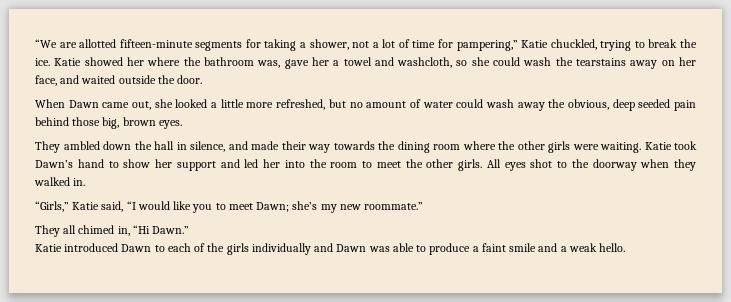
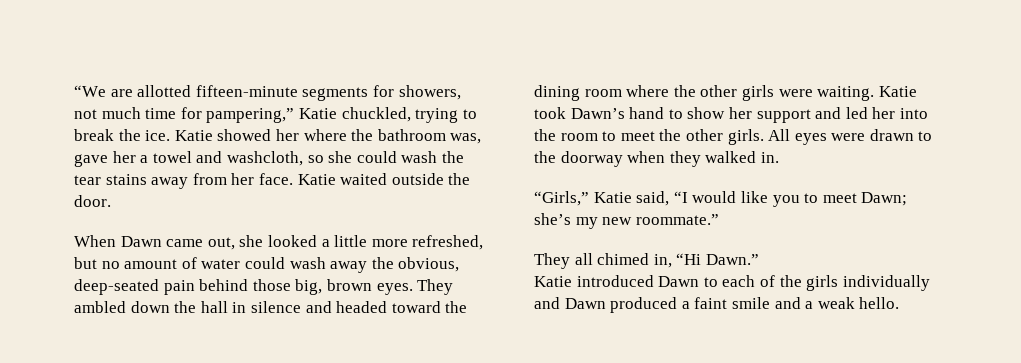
- “We are allotted fifteen-minute segments for taking a shower, not a lot of time for pampering,” Katie chuckled, trying to break the ice.
+ “We are allotted fifteen-minute segments for showers, not much time for pampering,” Katie chuckled, trying to break the ice.
- Katie showed her where the bathroom was, gave her a towel and washcloth, so she could wash the tearstains away on her face, and waited outside the door.
+ Katie showed her where the bathroom was, gave her a towel and washcloth, so she could wash the tear stains away from her face. Katie waited outside the door.
- When Dawn came out, she looked a little more refreshed, but no amount of water could wash away the obvious, deep seeded pain behind those big, brown eyes.
- They ambled down the hall in silence, and made their way towards the dining room where the other girls were waiting.
+ When Dawn came out, she looked a little more refreshed, but no amount of water could wash away the obvious, deep-seated pain behind those big, brown eyes. They ambled down the hall in silence and headed toward the dining room where the other girls were waiting.
- All eyes shot to the doorway when they walked in.
+ All eyes were drawn to the doorway when they walked in.
- Katie introduced Dawn to each of the girls individually and Dawn was able to produce a faint smile and a weak hello.
+ Katie introduced Dawn to each of the girls individually and Dawn produced a faint smile and a weak hello.

